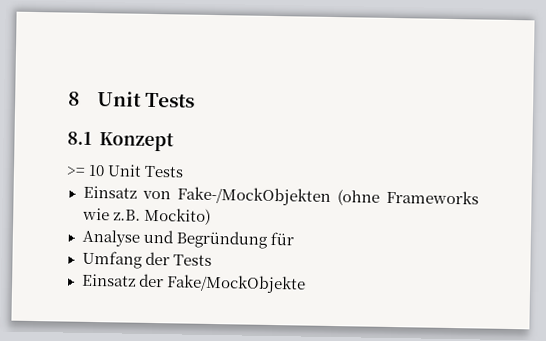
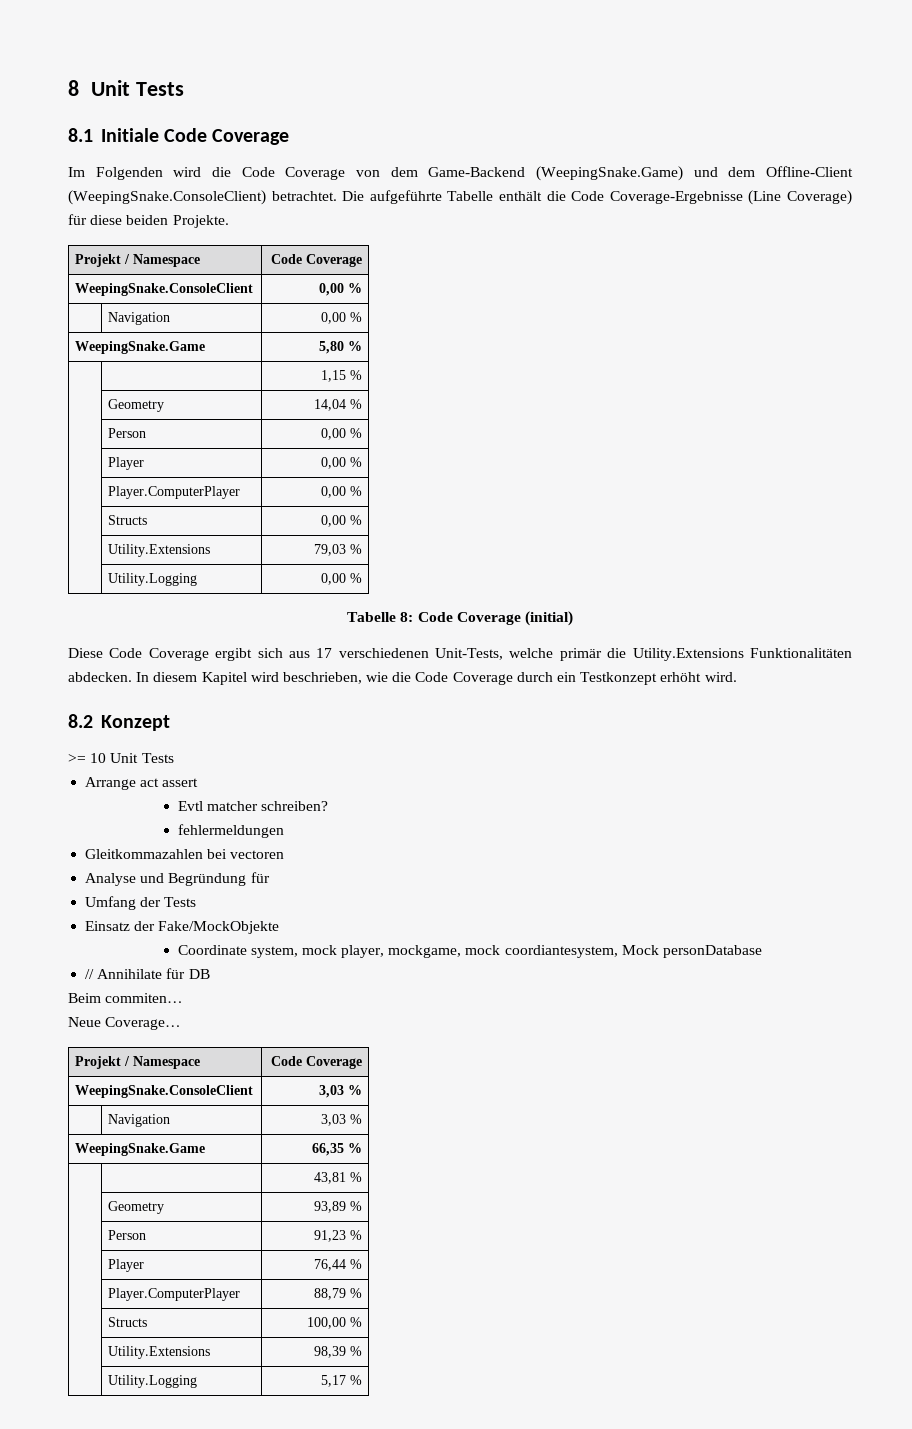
- 8.1 Konzept
+ 8.1 Initiale Code Coverage
+ Im Folgenden wird die Code Coverage von dem Game-Backend (WeepingSnake.Game) und dem Offline-Client (WeepingSnake.ConsoleClient) betrachtet. Die aufgeführte Tabelle enthält die Code Coverage-Ergebnisse (Line Coverage) für diese beiden Projekte.
+ Projekt / Namespace | Code Coverage
+ WeepingSnake.ConsoleClient | 0,00 %
+ | Navigation | 0,00 %
+ WeepingSnake.Game | 5,80 %
+ | | 1,15 %
+ | Geometry | 14,04 %
+ | Person | 0,00 %
+ | Player | 0,00 %
+ | Player.ComputerPlayer | 0,00 %
+ | Structs | 0,00 %
+ | Utility.Extensions | 79,03 %
+ | Utility.Logging | 0,00 %
+ Tabelle 8: Code Coverage (initial)
+ Diese Code Coverage ergibt sich aus 17 verschiedenen Unit-Tests, welche primär die Utility.Extensions Funktionalitäten abdecken. In diesem Kapitel wird beschrieben, wie die Code Coverage durch ein Testkonzept erhöht wird.
+ 8.2 Konzept
- Einsatz von Fake-/MockObjekten (ohne Frameworks wie z.B. Mockito)
+ Arrange act assert
+ Evtl matcher schreiben?
+ fehlermeldungen
+ Gleitkommazahlen bei vectoren
+ Coordinate system, mock player, mockgame, mock coordiantesystem, Mock personDatabase
+ // Annihilate für DB
+ Beim commiten…
+ Neue Coverage…
+ Projekt / Namespace | Code Coverage
+ WeepingSnake.ConsoleClient | 3,03 %
+ | Navigation | 3,03 %
+ WeepingSnake.Game | 66,35 %
+ | | 43,81 %
+ | Geometry | 93,89 %
+ | Person | 91,23 %
+ | Player | 76,44 %
+ | Player.ComputerPlayer | 88,79 %
+ | Structs | 100,00 %
+ | Utility.Extensions | 98,39 %
+ | Utility.Logging | 5,17 %

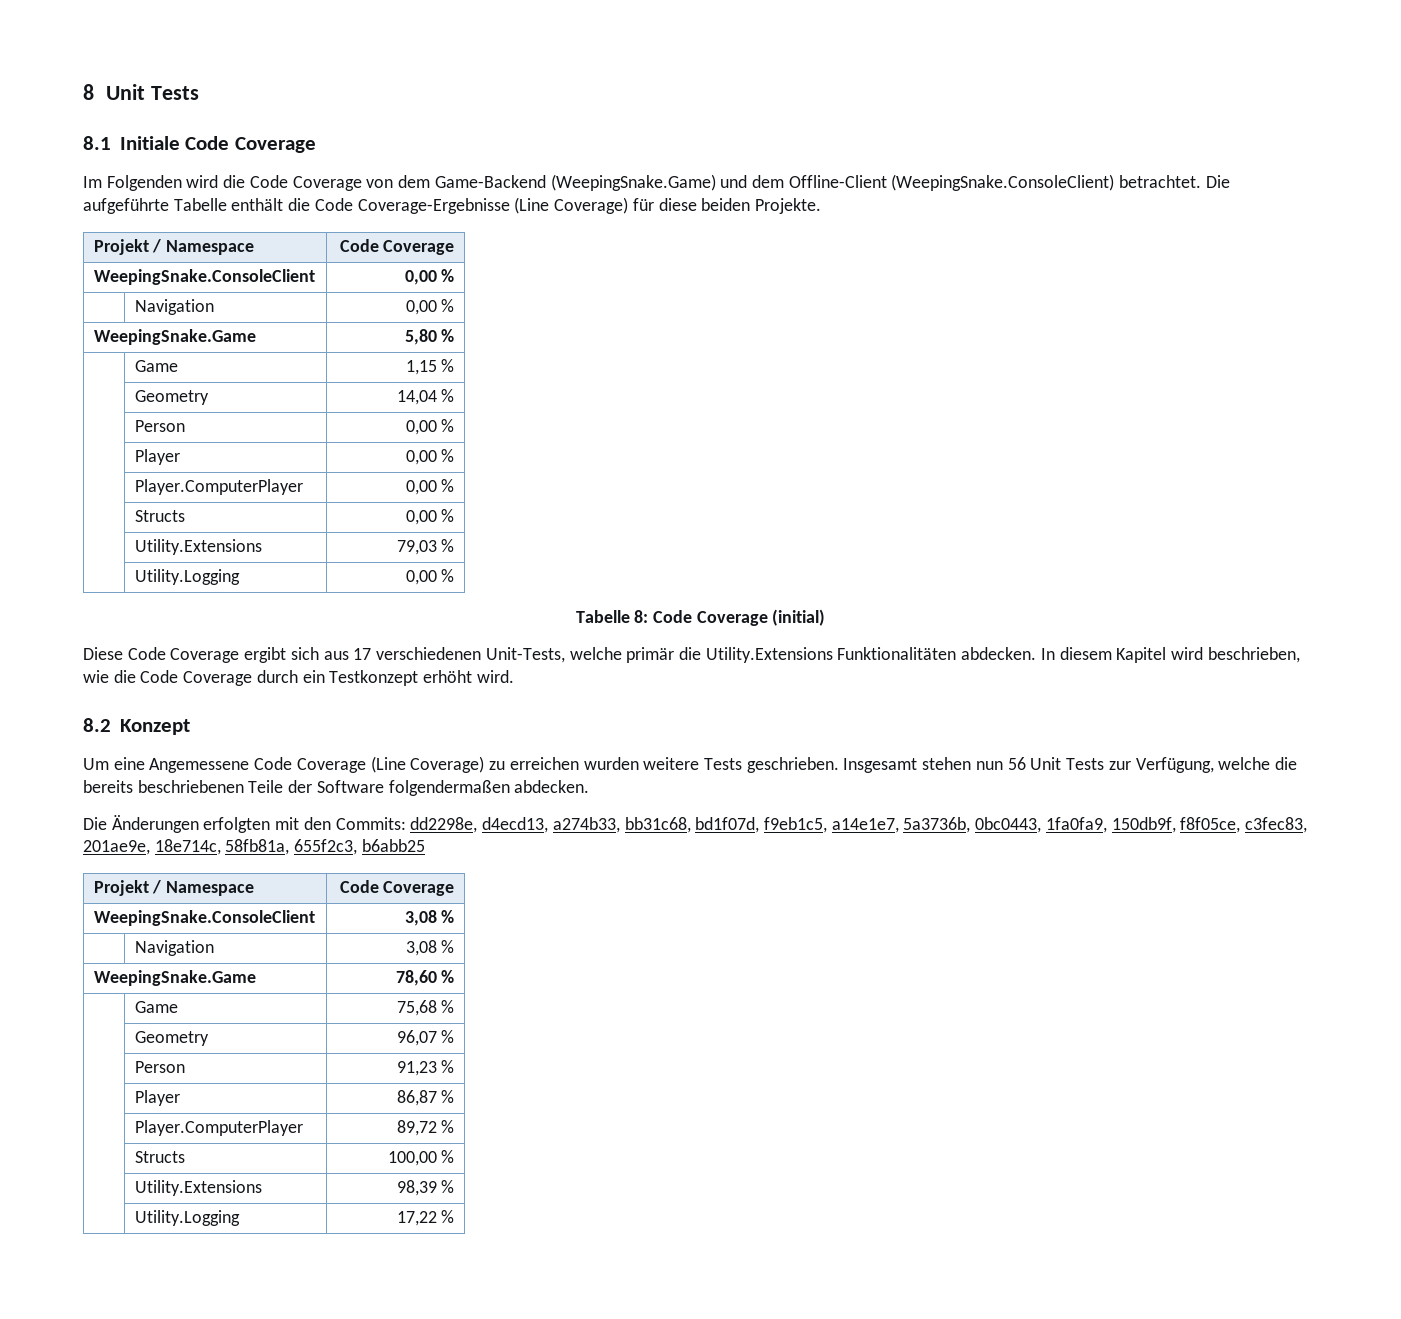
- | | 1,15 %
+ | Game | 1,15 %
- >= 10 Unit Tests
- Arrange act assert
- Evtl matcher schreiben?
- fehlermeldungen
- Gleitkommazahlen bei vectoren
- Analyse und Begründung für
- Umfang der Tests
- Einsatz der Fake/MockObjekte
- Coordinate system, mock player, mockgame, mock coordiantesystem, Mock personDatabase
- // Annihilate für DB
- Beim commiten…
- Neue Coverage…
+ Um eine Angemessene Code Coverage (Line Coverage) zu erreichen wurden weitere Tests geschrieben. Insgesamt stehen nun 56 Unit Tests zur Verfügung, welche die bereits beschriebenen Teile der Software folgendermaßen abdecken.
+ Die Änderungen erfolgten mit den Commits: dd2298e, d4ecd13, a274b33, bb31c68, bd1f07d, f9eb1c5, a14e1e7, 5a3736b, 0bc0443, 1fa0fa9, 150db9f, f8f05ce, c3fec83, 201ae9e, 18e714c, 58fb81a, 655f2c3, b6abb25
  Projekt / Namespace | Code Coverage
- WeepingSnake.ConsoleClient | 3,03 %
- | Navigation | 3,03 %
- WeepingSnake.Game | 66,35 %
- | | 43,81 %
- | Geometry | 93,89 %
+ WeepingSnake.ConsoleClient | 3,08 %
+ | Navigation | 3,08 %
+ WeepingSnake.Game | 78,60 %
+ | Game | 75,68 %
+ | Geometry | 96,07 %
- | Player | 76,44 %
- | Player.ComputerPlayer | 88,79 %
+ | Player | 86,87 %
+ | Player.ComputerPlayer | 89,72 %
- | Utility.Logging | 5,17 %
+ | Utility.Logging | 17,22 %

